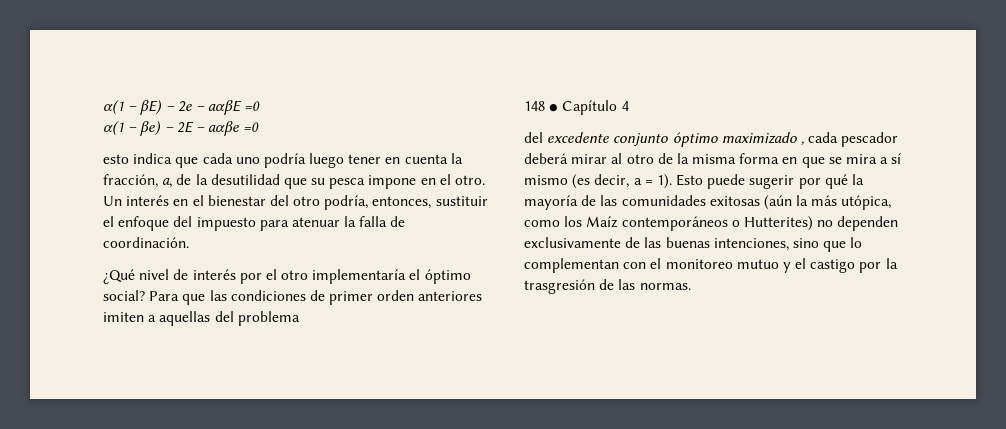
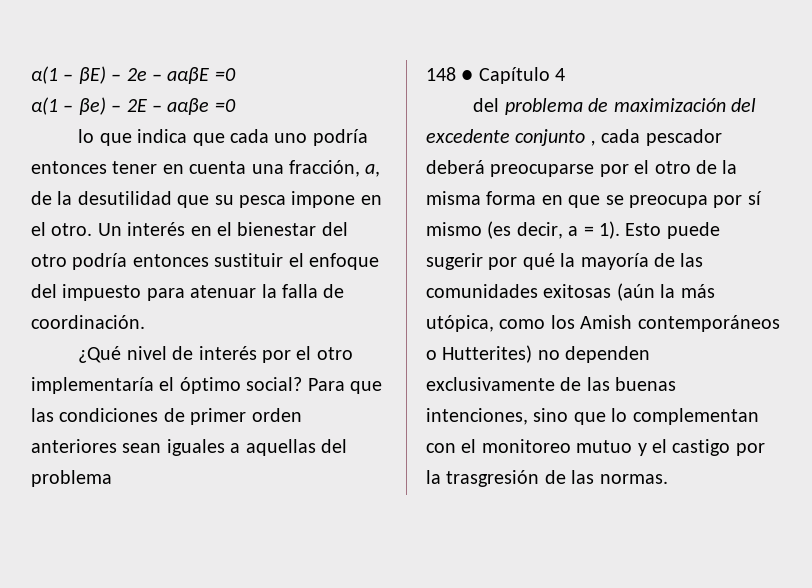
- esto indica que cada uno podría luego tener en cuenta la fracción, a, de la desutilidad que su pesca impone en el otro.
+ lo que indica que cada uno podría entonces tener en cuenta una fracción, a, de la desutilidad que su pesca impone en el otro.
- Un interés en el bienestar del otro podría, entonces, sustituir el enfoque del impuesto para atenuar la falla de coordinación.
+ Un interés en el bienestar del otro podría entonces sustituir el enfoque del impuesto para atenuar la falla de coordinación.
- Para que las condiciones de primer orden anteriores imiten a aquellas del problema
+ Para que las condiciones de primer orden anteriores sean iguales a aquellas del problema
- del excedente conjunto óptimo maximizado , cada pescador deberá mirar al otro de la misma forma en que se mira a sí mismo (es decir, a = 1).
+ del problema de maximización del excedente conjunto , cada pescador deberá preocuparse por el otro de la misma forma en que se preocupa por sí mismo (es decir, a = 1).
- Esto puede sugerir por qué la mayoría de las comunidades exitosas (aún la más utópica, como los Maíz contemporáneos o Hutterites) no dependen exclusivamente de las buenas intenciones, sino que lo complementan con el monitoreo mutuo y el castigo por la trasgresión de las normas.
+ Esto puede sugerir por qué la mayoría de las comunidades exitosas (aún la más utópica, como los Amish contemporáneos o Hutterites) no dependen exclusivamente de las buenas intenciones, sino que lo complementan con el monitoreo mutuo y el castigo por la trasgresión de las normas.

